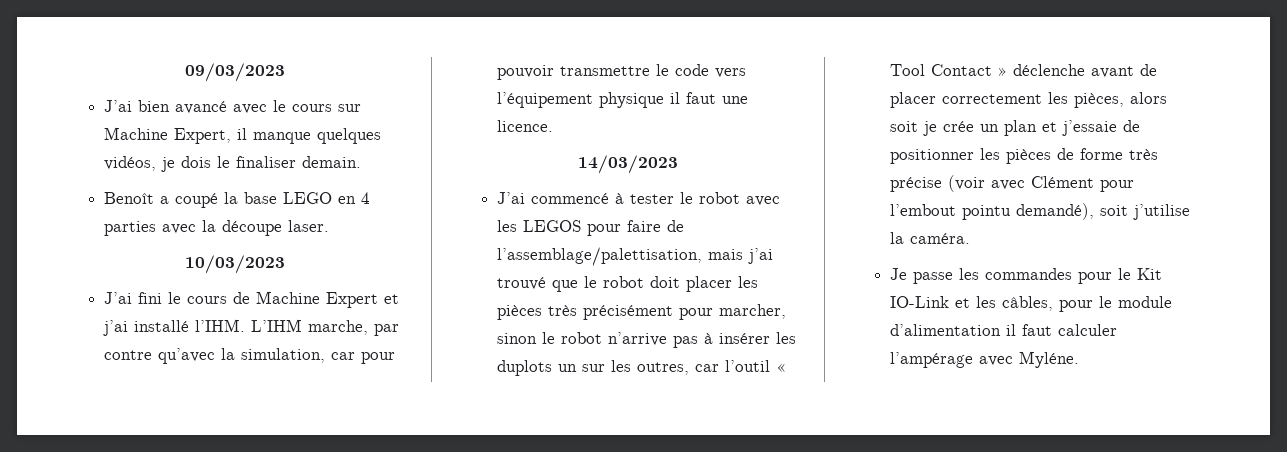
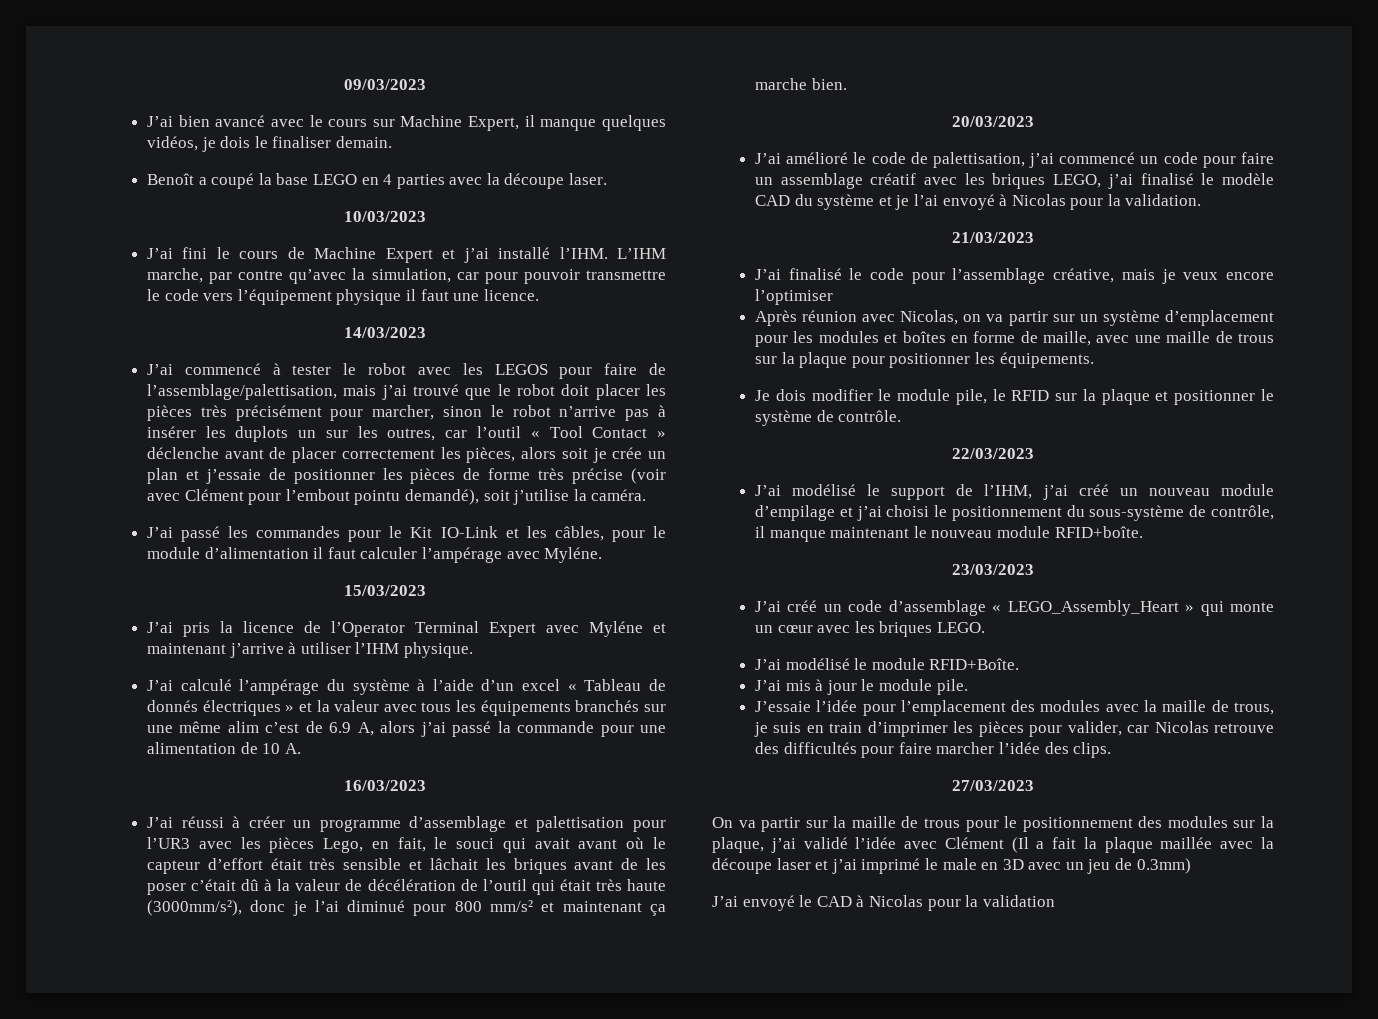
- Je passe les commandes pour le Kit IO-Link et les câbles, pour le module d’alimentation il faut calculer l’ampérage avec Myléne.
+ J’ai passé les commandes pour le Kit IO-Link et les câbles, pour le module d’alimentation il faut calculer l’ampérage avec Myléne.
+ 15/03/2023
+ J’ai pris la licence de l’Operator Terminal Expert avec Myléne et maintenant j’arrive à utiliser l’IHM physique.
+ J’ai calculé l’ampérage du système à l’aide d’un excel « Tableau de donnés électriques » et la valeur avec tous les équipements branchés sur une même alim c’est de 6.9 A, alors j’ai passé la commande pour une alimentation de 10 A.
+ 16/03/2023
+ J’ai réussi à créer un programme d’assemblage et palettisation pour l’UR3 avec les pièces Lego, en fait, le souci qui avait avant où le capteur d’effort était très sensible et lâchait les briques avant de les poser c’était dû à la valeur de décélération de l’outil qui était très haute (3000mm/s²), donc je l’ai diminué pour 800 mm/s² et maintenant ça marche bien.
+ 20/03/2023
+ J’ai amélioré le code de palettisation, j’ai commencé un code pour faire un assemblage créatif avec les briques LEGO, j’ai finalisé le modèle CAD du système et je l’ai envoyé à Nicolas pour la validation.
+ 21/03/2023
+ J’ai finalisé le code pour l’assemblage créative, mais je veux encore l’optimiser
+ Après réunion avec Nicolas, on va partir sur un système d’emplacement pour les modules et boîtes en forme de maille, avec une maille de trous sur la plaque pour positionner les équipements.
+ Je dois modifier le module pile, le RFID sur la plaque et positionner le système de contrôle.
+ 22/03/2023
+ J’ai modélisé le support de l’IHM, j’ai créé un nouveau module d’empilage et j’ai choisi le positionnement du sous-système de contrôle, il manque maintenant le nouveau module RFID+boîte.
+ 23/03/2023
+ J’ai créé un code d’assemblage « LEGO_Assembly_Heart » qui monte un cœur avec les briques LEGO.
+ J’ai modélisé le module RFID+Boîte.
+ J’ai mis à jour le module pile.
+ J’essaie l’idée pour l’emplacement des modules avec la maille de trous, je suis en train d’imprimer les pièces pour valider, car Nicolas retrouve des difficultés pour faire marcher l’idée des clips.
+ 27/03/2023
+ On va partir sur la maille de trous pour le positionnement des modules sur la plaque, j’ai validé l’idée avec Clément (Il a fait la plaque maillée avec la découpe laser et j’ai imprimé le male en 3D avec un jeu de 0.3mm)
+ J’ai envoyé le CAD à Nicolas pour la validation

